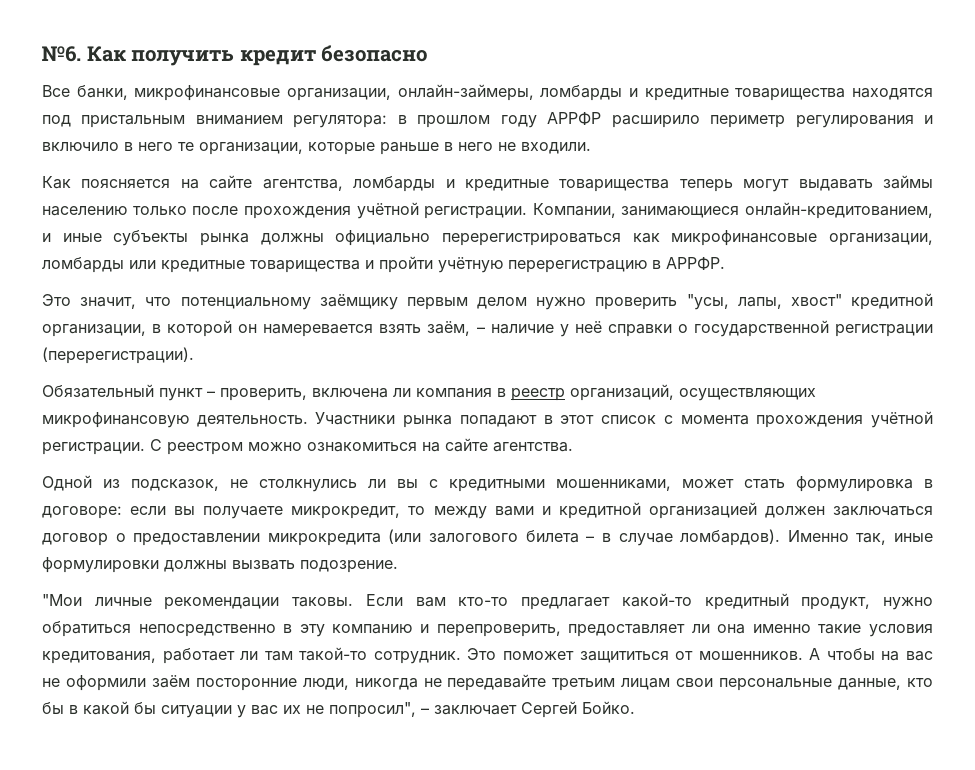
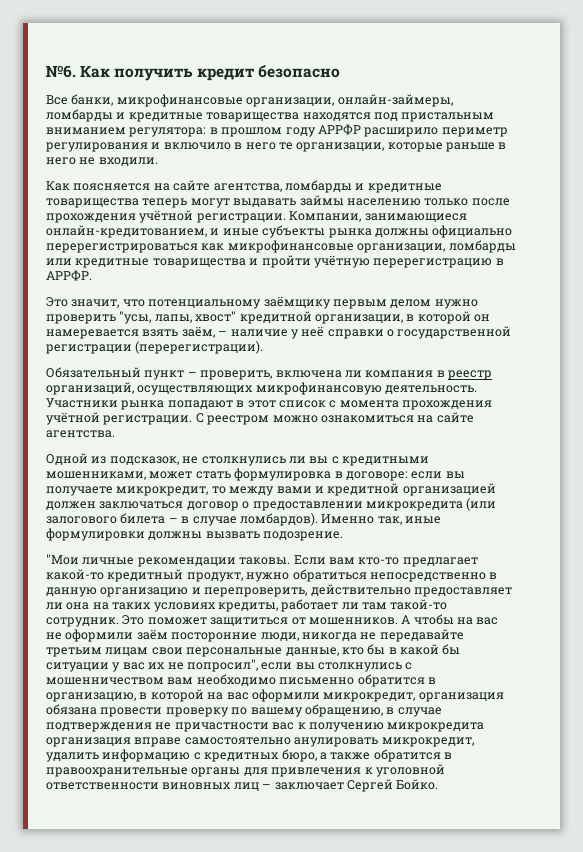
- Если вам кто-то предлагает какой-то кредитный продукт, нужно обратиться непосредственно в эту компанию и перепроверить, предоставляет ли она именно такие условия кредитования, работает ли там такой-то сотрудник.
+ Если вам кто-то предлагает какой-то кредитный продукт, нужно обратиться непосредственно в данную организацию и перепроверить, действительно предоставляет ли она на таких условиях кредиты, работает ли там такой-то сотрудник.
- А чтобы на вас не оформили заём посторонние люди, никогда не передавайте третьим лицам свои персональные данные, кто бы в какой бы ситуации у вас их не попросил", – заключает Сергей Бойко.
+ А чтобы на вас не оформили заём посторонние люди, никогда не передавайте третьим лицам свои персональные данные, кто бы в какой бы ситуации у вас их не попросил", если вы столкнулись с мошенничеством вам необходимо письменно обратится в организацию, в которой на вас оформили микрокредит, организация обязана провести проверку по вашему обращению, в случае подтверждения не причастности вас к получению микрокредита организация вправе самостоятельно анулировать микрокредит, удалить информацию с кредитных бюро, а также обратится в правоохранительные органы для привлечения к уголовной ответственности виновных лиц – заключает Сергей Бойко.

